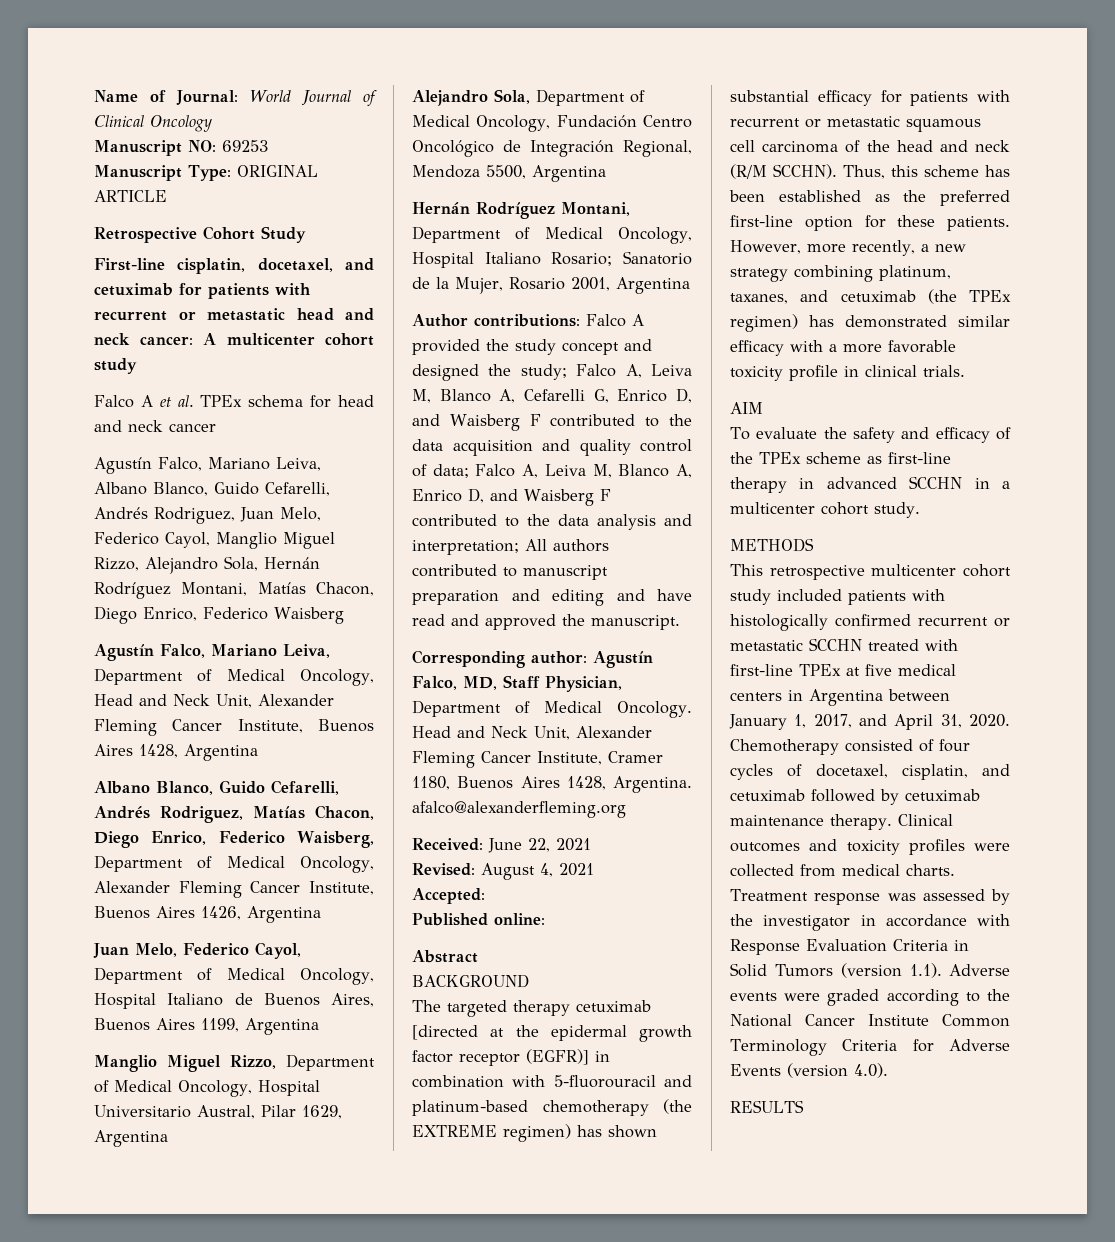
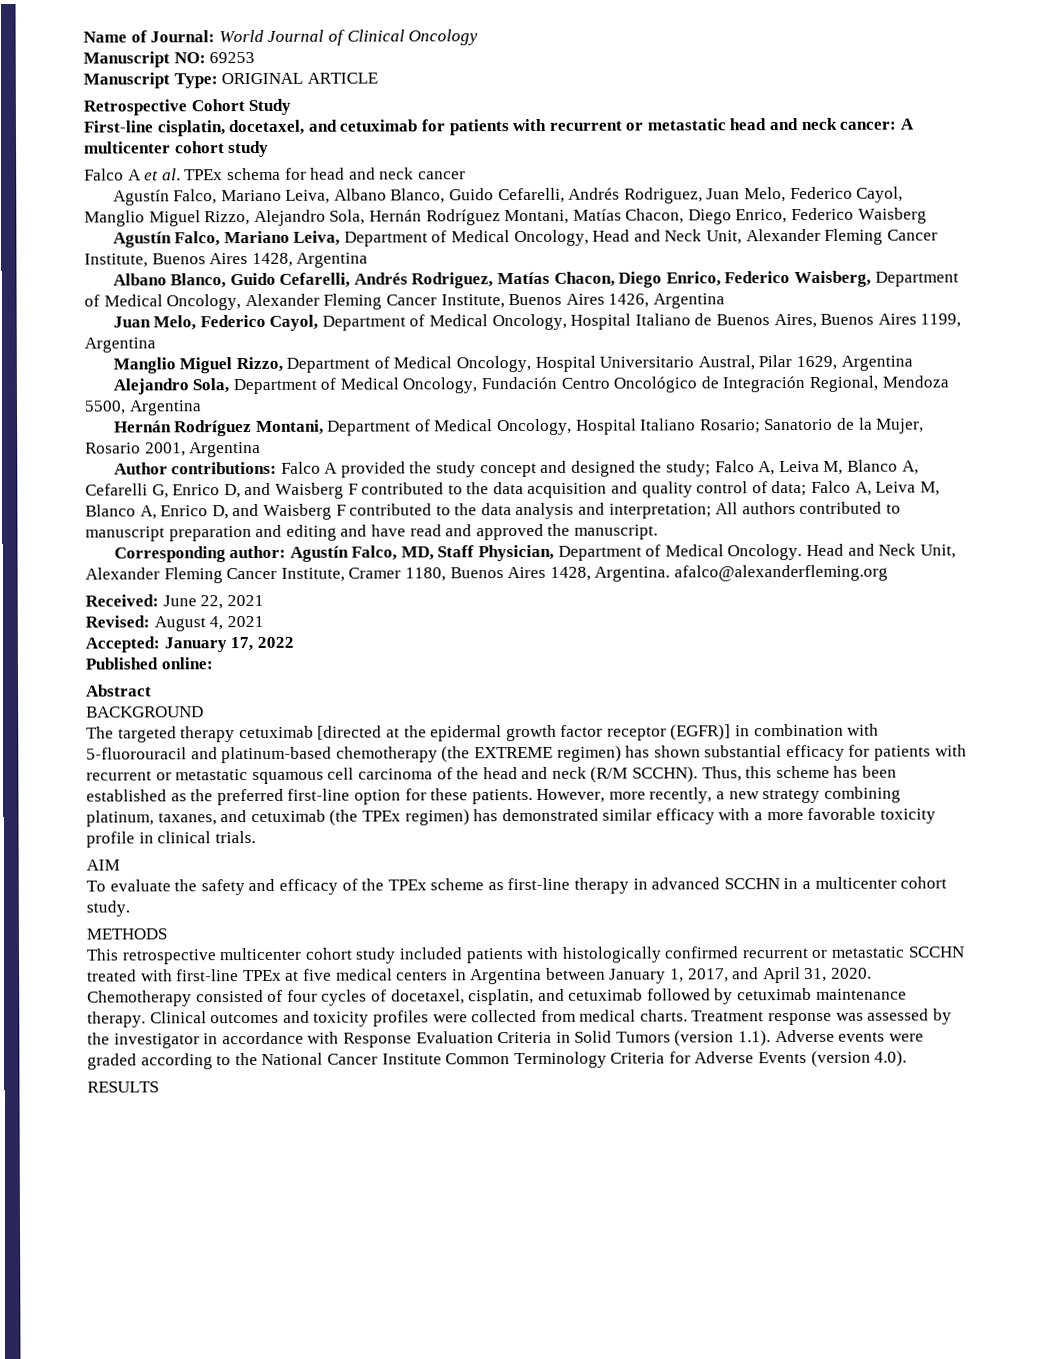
- Accepted:
+ Accepted: January 17, 2022

